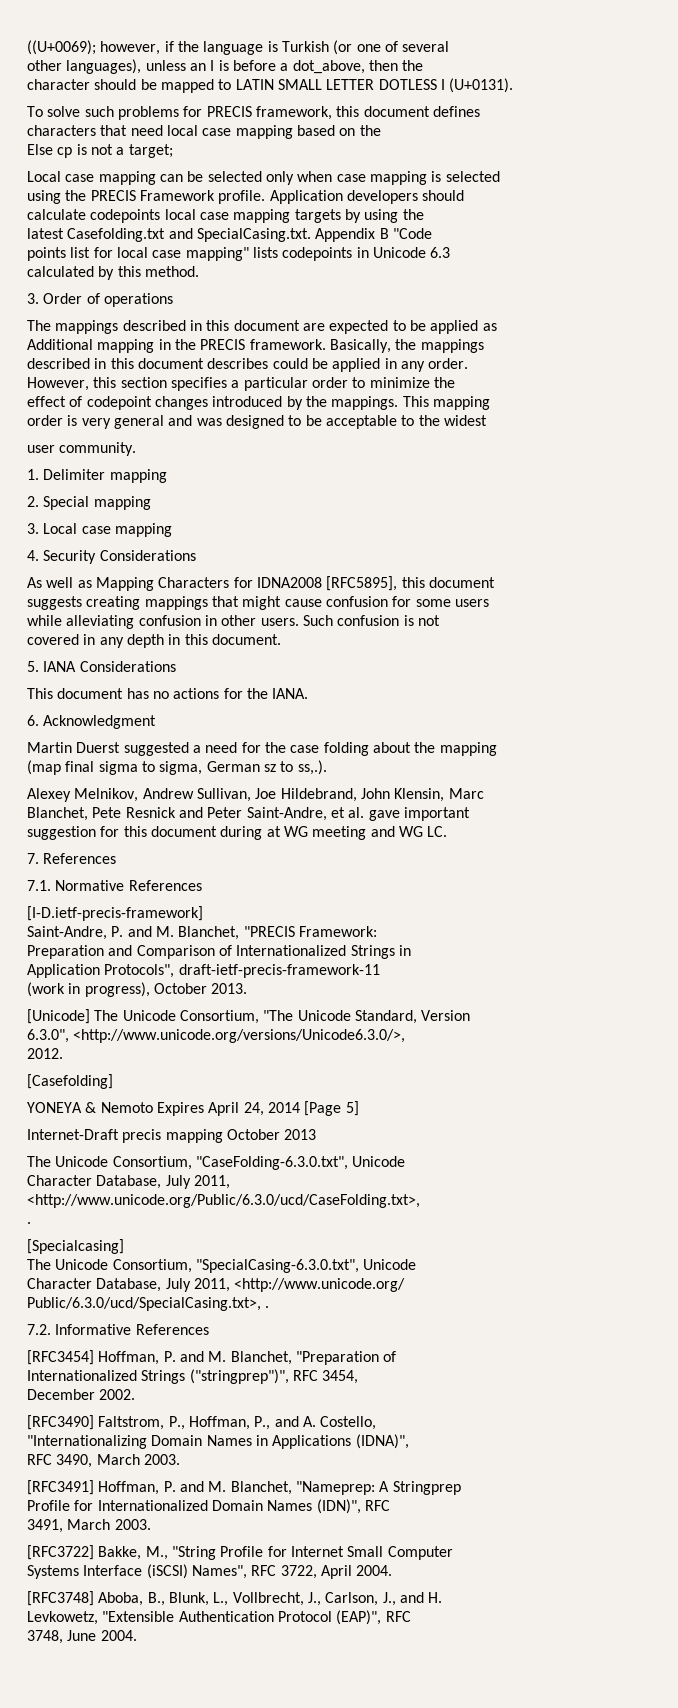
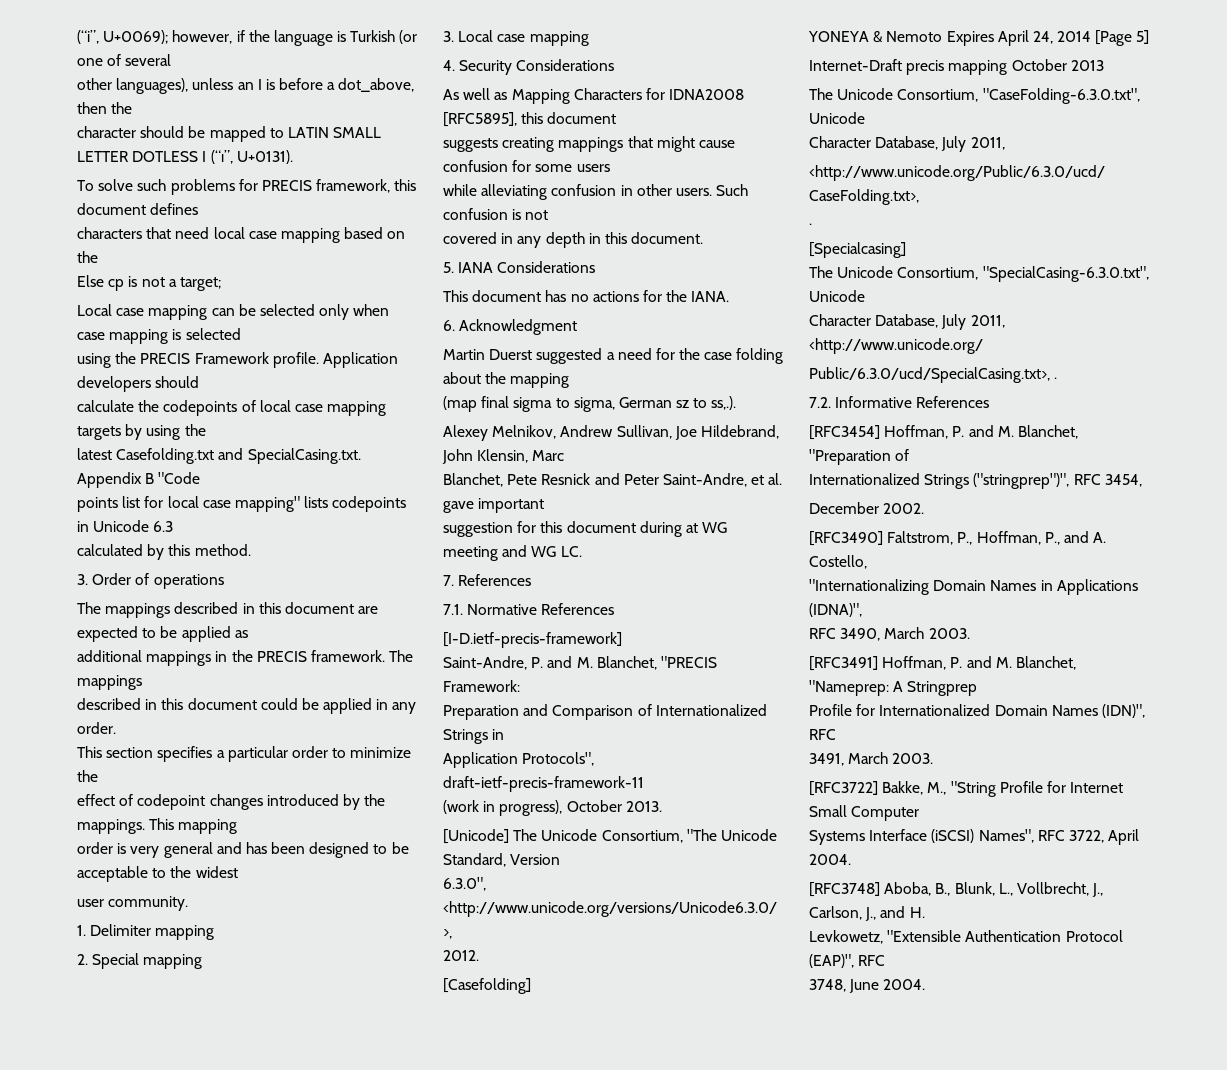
- ((U+0069); however, if the language is Turkish (or one of several
+ (“i”, U+0069); however, if the language is Turkish (or one of several
- character should be mapped to LATIN SMALL LETTER DOTLESS I (U+0131).
+ character should be mapped to LATIN SMALL LETTER DOTLESS I (“ı”, U+0131).
- calculate codepoints local case mapping targets by using the
+ calculate the codepoints of local case mapping targets by using the
- Additional mapping in the PRECIS framework. Basically, the mappings
+ additional mappings in the PRECIS framework. The mappings
- described in this document describes could be applied in any order.
+ described in this document could be applied in any order.
- However, this section specifies a particular order to minimize the
+ This section specifies a particular order to minimize the
- order is very general and was designed to be acceptable to the widest
+ order is very general and has been designed to be acceptable to the widest

